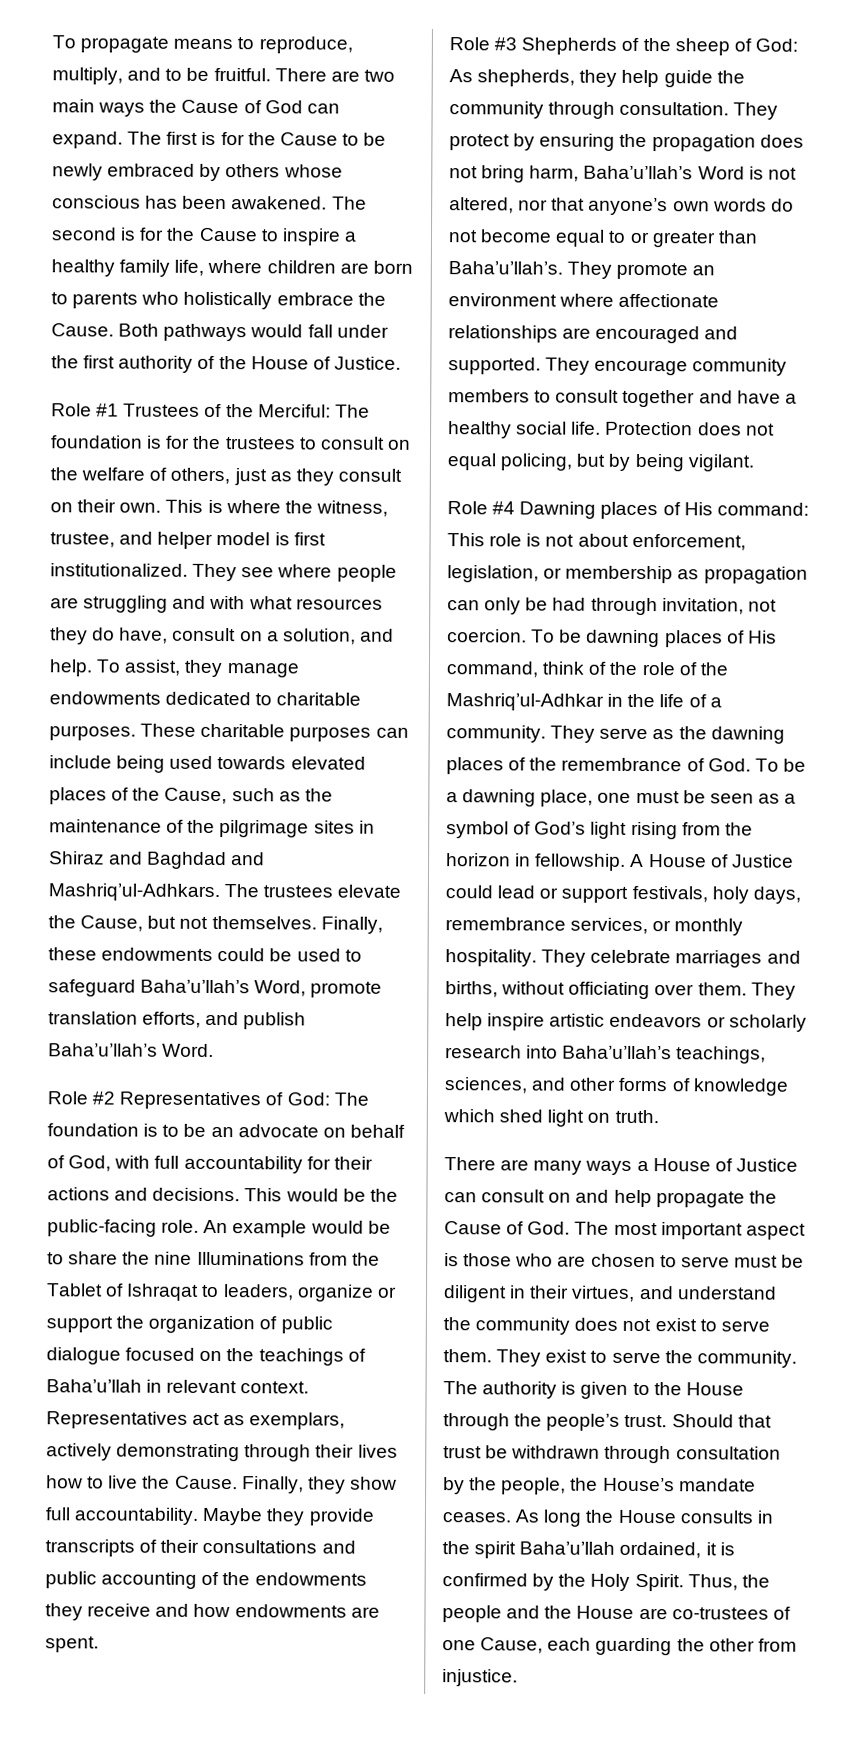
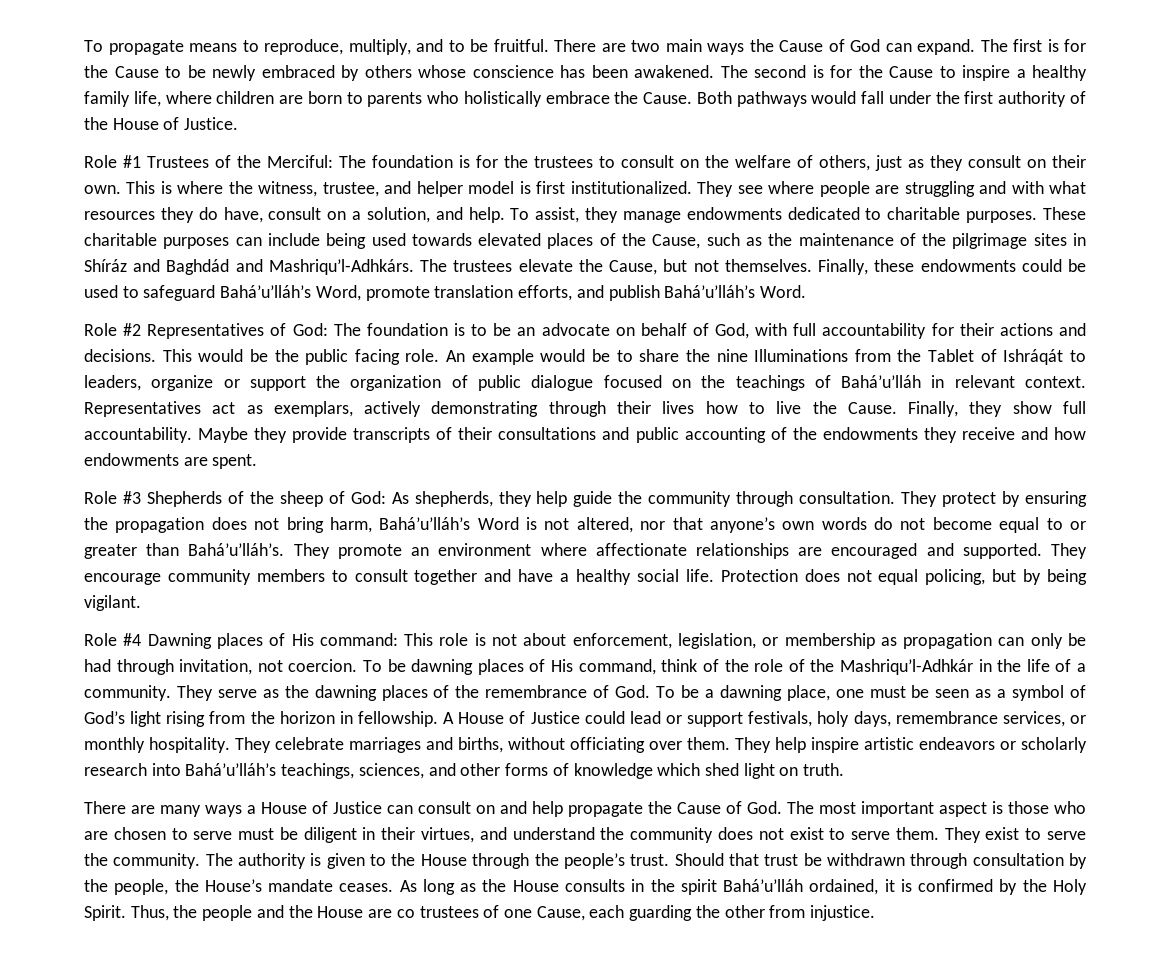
- The first is for the Cause to be newly embraced by others whose conscious has been awakened.
+ The first is for the Cause to be newly embraced by others whose conscience has been awakened.
- These charitable purposes can include being used towards elevated places of the Cause, such as the maintenance of the pilgrimage sites in Shiraz and Baghdad and Mashriq’ul-Adhkars.
+ These charitable purposes can include being used towards elevated places of the Cause, such as the maintenance of the pilgrimage sites in Shíráz and Baghdád and Mashriqu’l-Adhkárs.
- Finally, these endowments could be used to safeguard Baha’u’llah’s Word, promote translation efforts, and publish Baha’u’llah’s Word.
+ Finally, these endowments could be used to safeguard Bahá’u’lláh’s Word, promote translation efforts, and publish Bahá’u’lláh’s Word.
- This would be the public-facing role.
+ This would be the public facing role.
- An example would be to share the nine Illuminations from the Tablet of Ishraqat to leaders, organize or support the organization of public dialogue focused on the teachings of Baha’u’llah in relevant context.
+ An example would be to share the nine Illuminations from the Tablet of Ishráqát to leaders, organize or support the organization of public dialogue focused on the teachings of Bahá’u’lláh in relevant context.
- They protect by ensuring the propagation does not bring harm, Baha’u’llah’s Word is not altered, nor that anyone’s own words do not become equal to or greater than Baha’u’llah’s.
+ They protect by ensuring the propagation does not bring harm, Bahá’u’lláh’s Word is not altered, nor that anyone’s own words do not become equal to or greater than Bahá’u’lláh’s.
- To be dawning places of His command, think of the role of the Mashriq’ul-Adhkar in the life of a community.
+ To be dawning places of His command, think of the role of the Mashriqu’l-Adhkár in the life of a community.
- They help inspire artistic endeavors or scholarly research into Baha’u’llah’s teachings, sciences, and other forms of knowledge which shed light on truth.
+ They help inspire artistic endeavors or scholarly research into Bahá’u’lláh’s teachings, sciences, and other forms of knowledge which shed light on truth.
- As long the House consults in the spirit Baha’u’llah ordained, it is confirmed by the Holy Spirit.
+ As long as the House consults in the spirit Bahá’u’lláh ordained, it is confirmed by the Holy Spirit.
- Thus, the people and the House are co-trustees of one Cause, each guarding the other from injustice.
+ Thus, the people and the House are co trustees of one Cause, each guarding the other from injustice.

